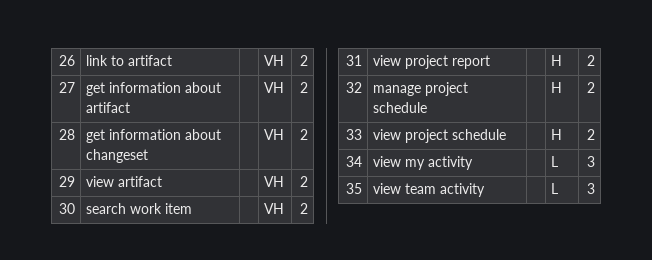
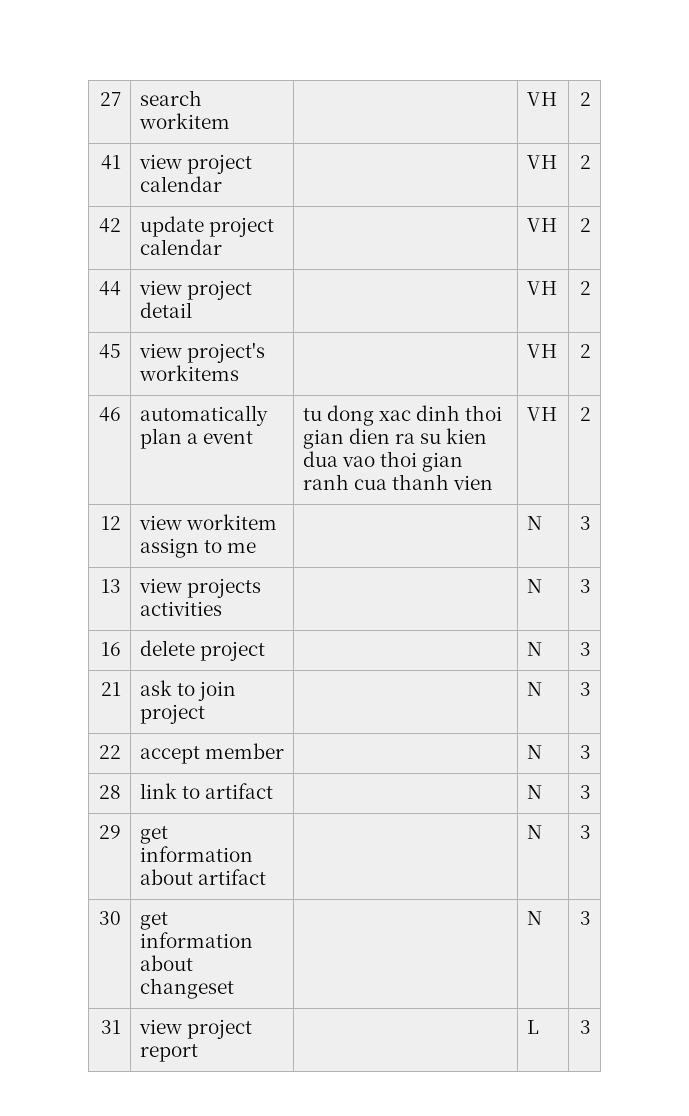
- 26 | link to artifact | | VH | 2
- 27 | get information about artifact | | VH | 2
- 28 | get information about changeset | | VH | 2
- 29 | view artifact | | VH | 2
- 30 | search work item | | VH | 2
- 31 | view project report | | H | 2
- 32 | manage project schedule | | H | 2
- 33 | view project schedule | | H | 2
- 34 | view my activity | | L | 3
- 35 | view team activity | | L | 3
+ 27 | search workitem | | VH | 2
+ 41 | view project calendar | | VH | 2
+ 42 | update project calendar | | VH | 2
+ 44 | view project detail | | VH | 2
+ 45 | view project's workitems | | VH | 2
+ 46 | automatically plan a event | tu dong xac dinh thoi gian dien ra su kien dua vao thoi gian ranh cua thanh vien | VH | 2
+ 12 | view workitem assign to me | | N | 3
+ 13 | view projects activities | | N | 3
+ 16 | delete project | | N | 3
+ 21 | ask to join project | | N | 3
+ 22 | accept member | | N | 3
+ 28 | link to artifact | | N | 3
+ 29 | get information about artifact | | N | 3
+ 30 | get information about changeset | | N | 3
+ 31 | view project report | | L | 3

